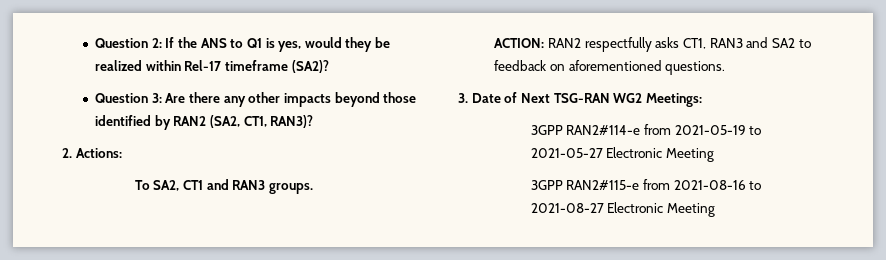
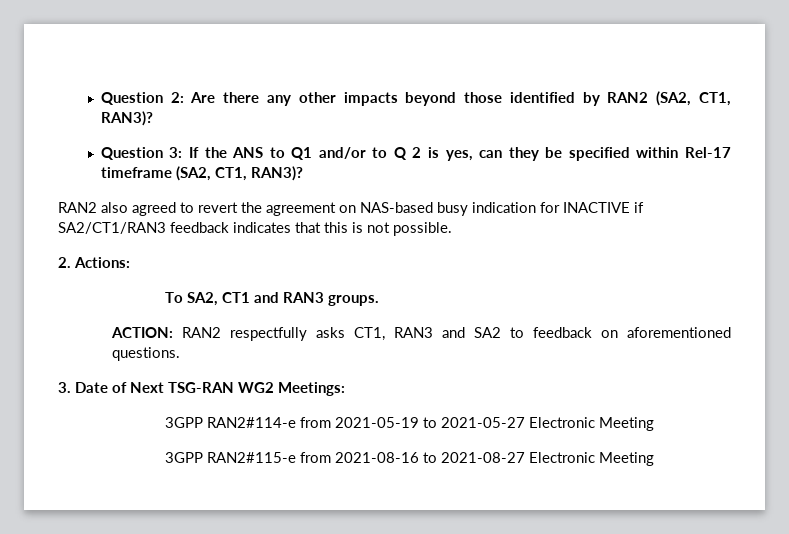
- Question 2: If the ANS to Q1 is yes, would they be realized within Rel-17 timeframe (SA2)?
- Question 3: Are there any other impacts beyond those identified by RAN2 (SA2, CT1, RAN3)?
+ Question 2: Are there any other impacts beyond those identified by RAN2 (SA2, CT1, RAN3)?
+ Question 3: If the ANS to Q1 and/or to Q 2 is yes, can they be specified within Rel-17 timeframe (SA2, CT1, RAN3)?
+ RAN2 also agreed to revert the agreement on NAS-based busy indication for INACTIVE if SA2/CT1/RAN3 feedback indicates that this is not possible.

